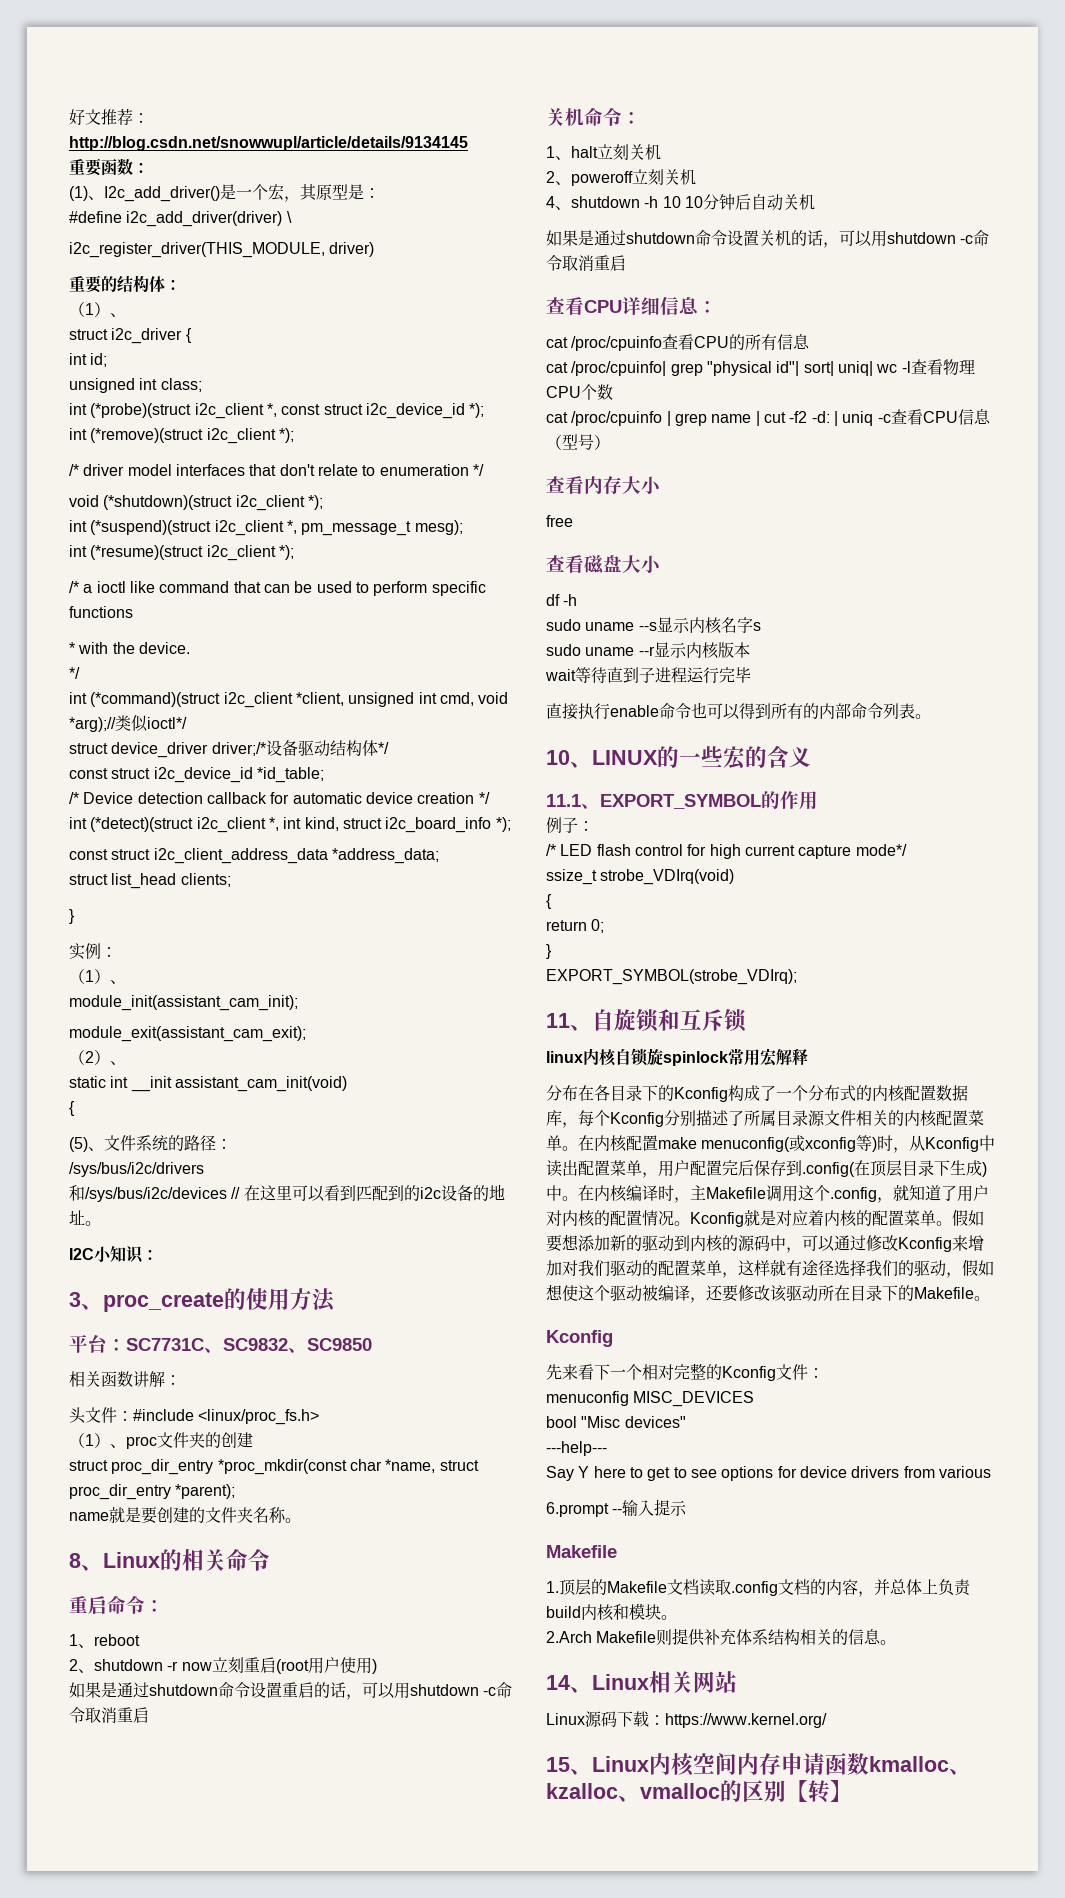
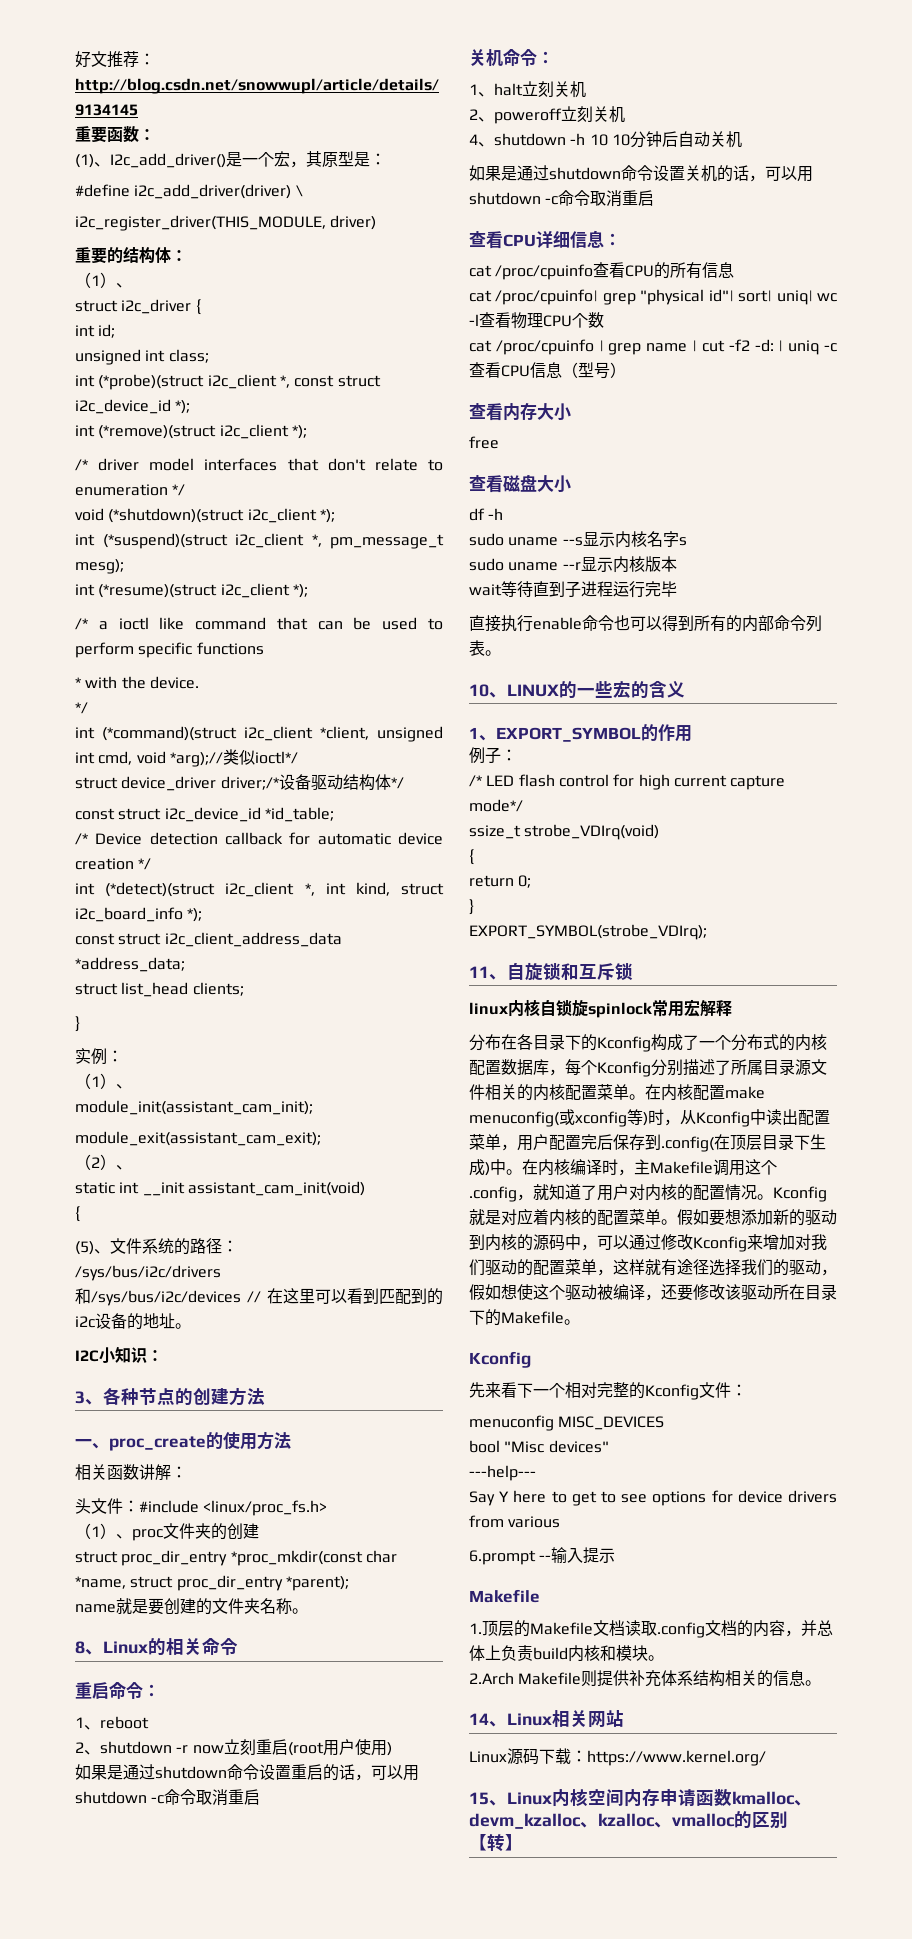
- 3、proc_create的使用方法
- 平台：SC7731C、SC9832、SC9850
+ 3、各种节点的创建方法
+ 一、proc_create的使用方法
- 11.1、EXPORT_SYMBOL的作用
+ 1、EXPORT_SYMBOL的作用
- 15、Linux内核空间内存申请函数kmalloc、kzalloc、vmalloc的区别【转】
+ 15、Linux内核空间内存申请函数kmalloc、devm_kzalloc、kzalloc、vmalloc的区别【转】

